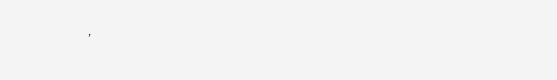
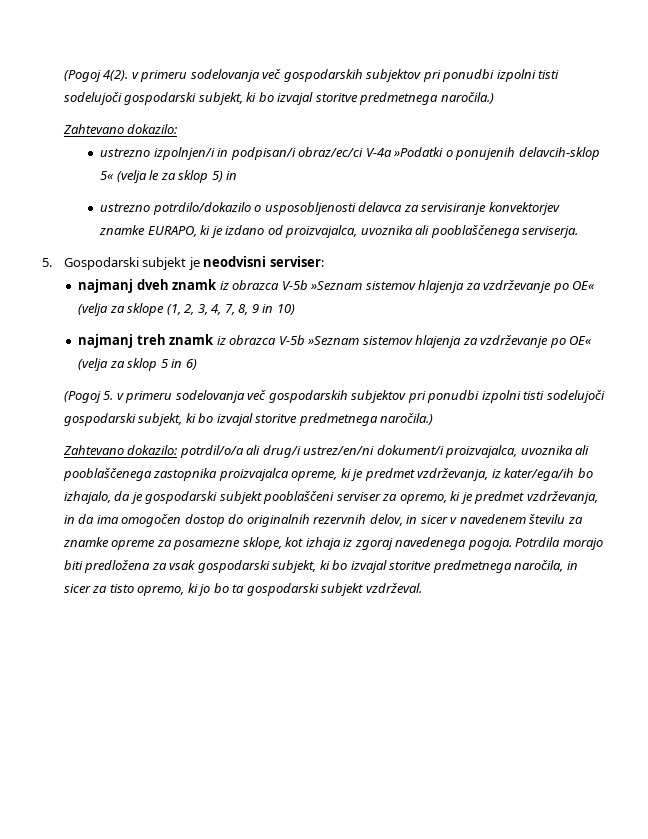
- ,
+ (Pogoj 4(2). v primeru sodelovanja več gospodarskih subjektov pri ponudbi izpolni tisti sodelujoči gospodarski subjekt, ki bo izvajal storitve predmetnega naročila.)
+ Zahtevano dokazilo:
+ ustrezno izpolnjen/i in podpisan/i obraz/ec/ci V-4a »Podatki o ponujenih delavcih-sklop 5« (velja le za sklop 5) in
+ ustrezno potrdilo/dokazilo o usposobljenosti delavca za servisiranje konvektorjev znamke EURAPO, ki je izdano od proizvajalca, uvoznika ali pooblaščenega serviserja.
+ 5. Gospodarski subjekt je neodvisni serviser:
+ najmanj dveh znamk iz obrazca V-5b »Seznam sistemov hlajenja za vzdrževanje po OE« (velja za sklope (1, 2, 3, 4, 7, 8, 9 in 10)
+ najmanj treh znamk iz obrazca V-5b »Seznam sistemov hlajenja za vzdrževanje po OE« (velja za sklop 5 in 6)
+ (Pogoj 5. v primeru sodelovanja več gospodarskih subjektov pri ponudbi izpolni tisti sodelujoči gospodarski subjekt, ki bo izvajal storitve predmetnega naročila.)
+ Zahtevano dokazilo: potrdil/o/a ali drug/i ustrez/en/ni dokument/i proizvajalca, uvoznika ali pooblaščenega zastopnika proizvajalca opreme, ki je predmet vzdrževanja, iz kater/ega/ih bo izhajalo, da je gospodarski subjekt pooblaščeni serviser za opremo, ki je predmet vzdrževanja, in da ima omogočen dostop do originalnih rezervnih delov, in sicer v navedenem številu za znamke opreme za posamezne sklope, kot izhaja iz zgoraj navedenega pogoja. Potrdila morajo biti predložena za vsak gospodarski subjekt, ki bo izvajal storitve predmetnega naročila, in sicer za tisto opremo, ki jo bo ta gospodarski subjekt vzdrževal.

